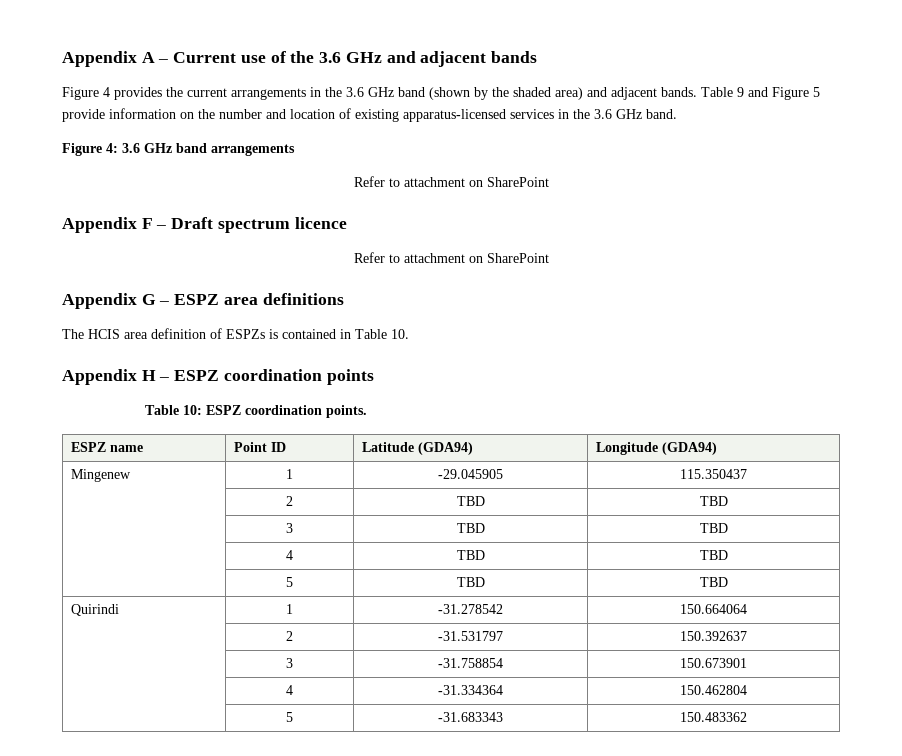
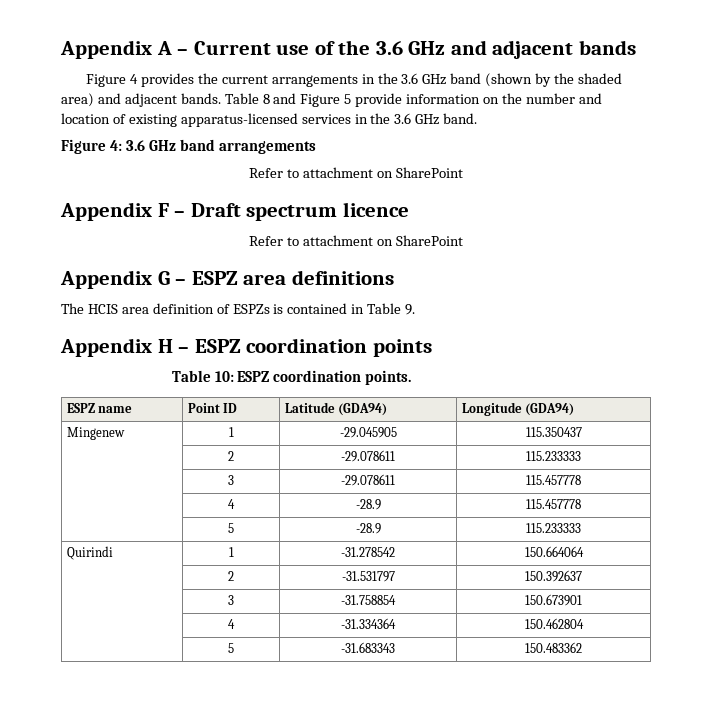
- Table 9 and Figure 5 provide information on the number and location of existing apparatus-licensed services in the 3.6 GHz band.
+ Table 8 and Figure 5 provide information on the number and location of existing apparatus-licensed services in the 3.6 GHz band.
- The HCIS area definition of ESPZs is contained in Table 10.
+ The HCIS area definition of ESPZs is contained in Table 9.
- | 2 | TBD | TBD
- | 3 | TBD | TBD
- | 4 | TBD | TBD
- | 5 | TBD | TBD
+ | 2 | -29.078611 | 115.233333
+ | 3 | -29.078611 | 115.457778
+ | 4 | -28.9 | 115.457778
+ | 5 | -28.9 | 115.233333

